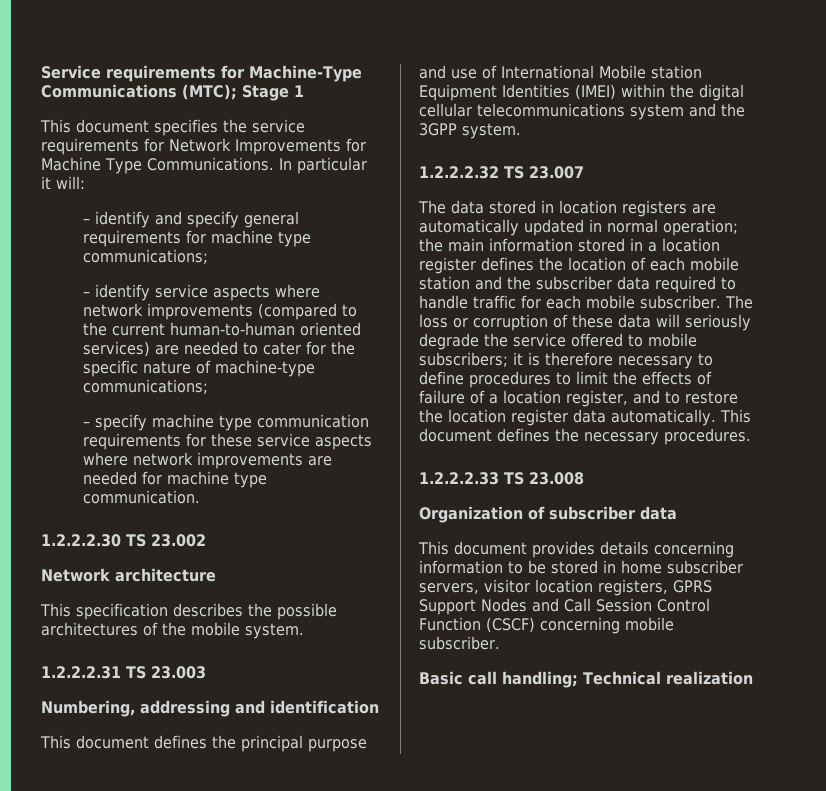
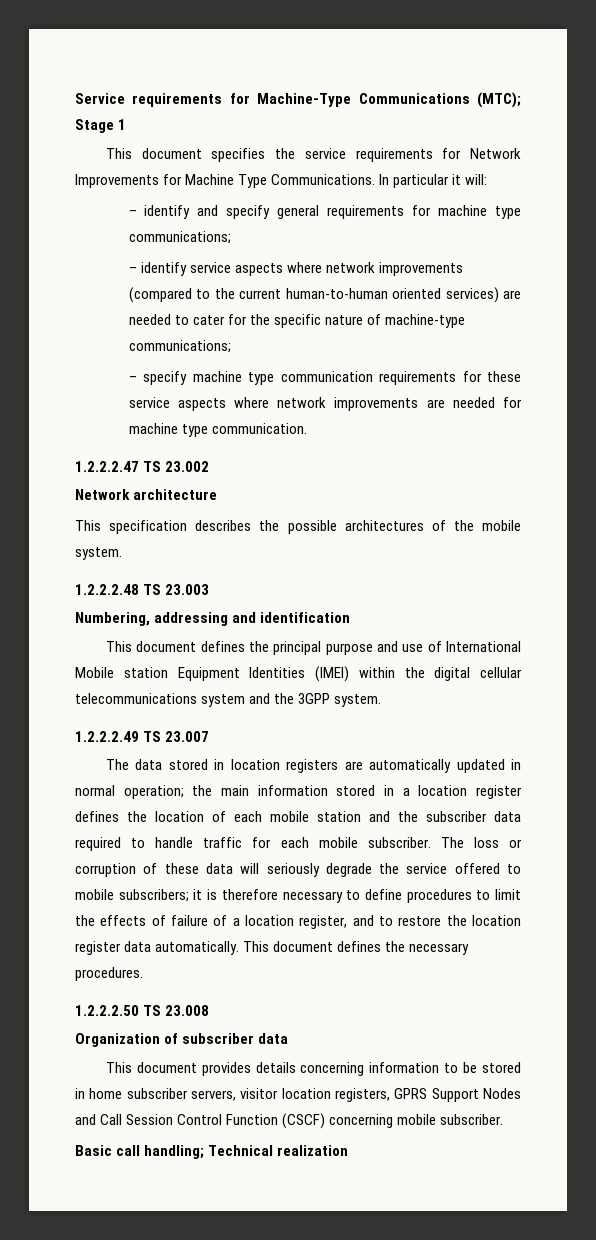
- 1.2.2.2.30 TS 23.002
+ 1.2.2.2.47 TS 23.002
- 1.2.2.2.31 TS 23.003
+ 1.2.2.2.48 TS 23.003
- 1.2.2.2.32 TS 23.007
+ 1.2.2.2.49 TS 23.007
- 1.2.2.2.33 TS 23.008
+ 1.2.2.2.50 TS 23.008

